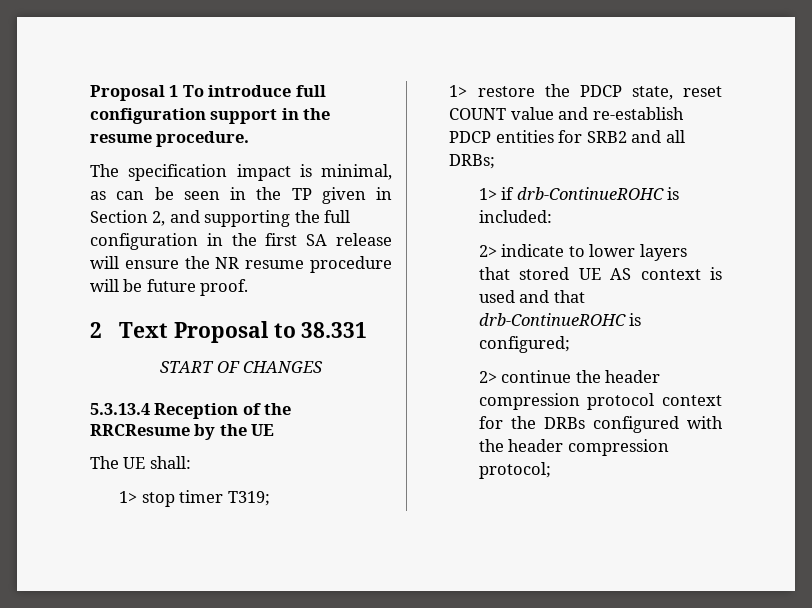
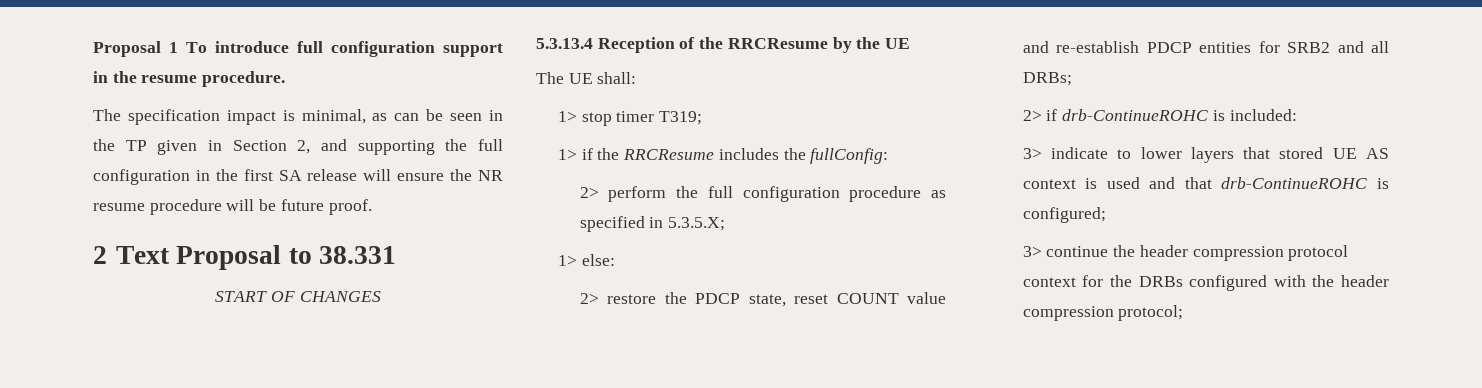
- 1> restore the PDCP state, reset COUNT value and re-establish PDCP entities for SRB2 and all DRBs;
+ 1> if the RRCResume includes the fullConfig:
+ 2> perform the full configuration procedure as specified in 5.3.5.X;
+ 1> else:
+ 2> restore the PDCP state, reset COUNT value and re-establish PDCP entities for SRB2 and all DRBs;
- 1> if drb-ContinueROHC is included:
+ 2> if drb-ContinueROHC is included:
- 2> indicate to lower layers that stored UE AS context is used and that drb-ContinueROHC is configured;
+ 3> indicate to lower layers that stored UE AS context is used and that drb-ContinueROHC is configured;
- 2> continue the header compression protocol context for the DRBs configured with the header compression protocol;
+ 3> continue the header compression protocol context for the DRBs configured with the header compression protocol;

